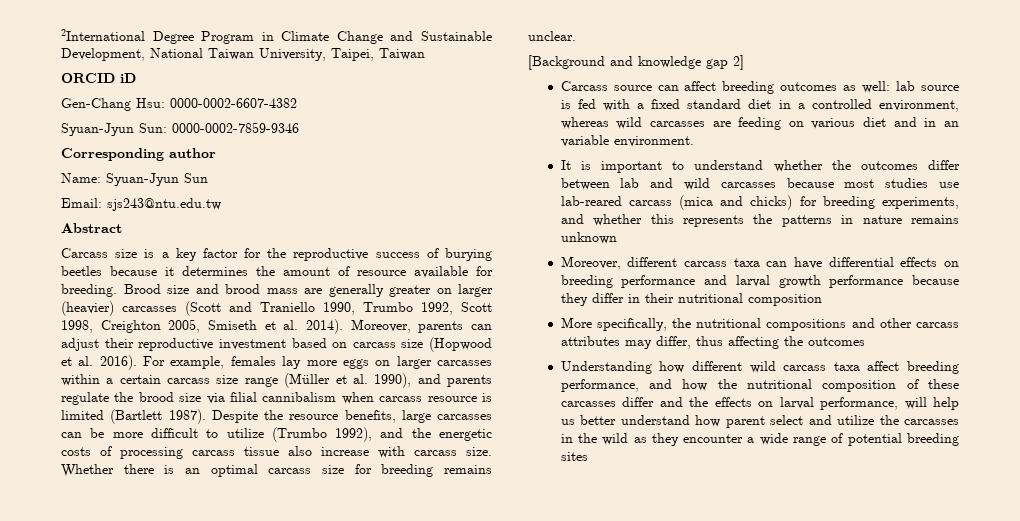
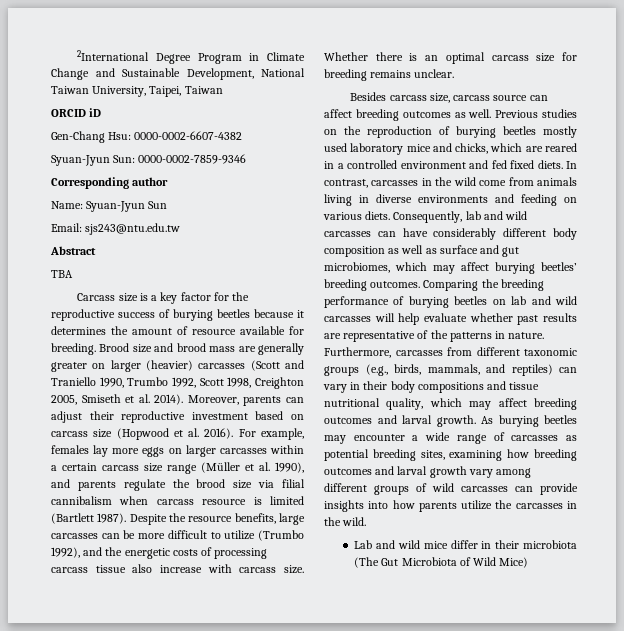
+ TBA
- [Background and knowledge gap 2]
- Carcass source can affect breeding outcomes as well: lab source is fed with a fixed standard diet in a controlled environment, whereas wild carcasses are feeding on various diet and in an variable environment.
- It is important to understand whether the outcomes differ between lab and wild carcasses because most studies use lab-reared carcass (mica and chicks) for breeding experiments, and whether this represents the patterns in nature remains unknown
- Moreover, different carcass taxa can have differential effects on breeding performance and larval growth performance because they differ in their nutritional composition
- More specifically, the nutritional compositions and other carcass attributes may differ, thus affecting the outcomes
- Understanding how different wild carcass taxa affect breeding performance, and how the nutritional composition of these carcasses differ and the effects on larval performance, will help us better understand how parent select and utilize the carcasses in the wild as they encounter a wide range of potential breeding sites
+ Besides carcass size, carcass source can affect breeding outcomes as well. Previous studies on the reproduction of burying beetles mostly used laboratory mice and chicks, which are reared in a controlled environment and fed fixed diets. In contrast, carcasses in the wild come from animals living in diverse environments and feeding on various diets. Consequently, lab and wild carcasses can have considerably different body composition as well as surface and gut microbiomes, which may affect burying beetles’ breeding outcomes. Comparing the breeding performance of burying beetles on lab and wild carcasses will help evaluate whether past results are representative of the patterns in nature. Furthermore, carcasses from different taxonomic groups (e.g., birds, mammals, and reptiles) can vary in their body compositions and tissue nutritional quality, which may affect breeding outcomes and larval growth. As burying beetles may encounter a wide range of carcasses as potential breeding sites, examining how breeding outcomes and larval growth vary among different groups of wild carcasses can provide insights into how parents utilize the carcasses in the wild.
+ Lab and wild mice differ in their microbiota (The Gut Microbiota of Wild Mice)

